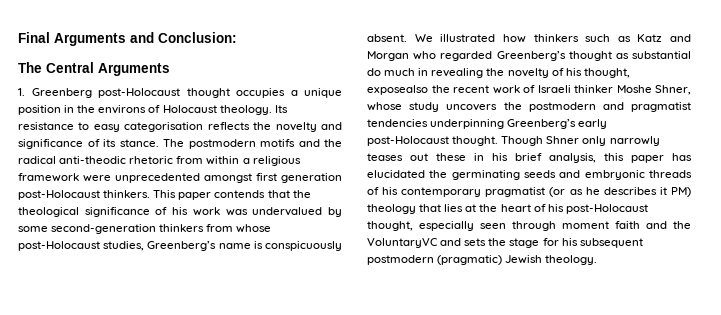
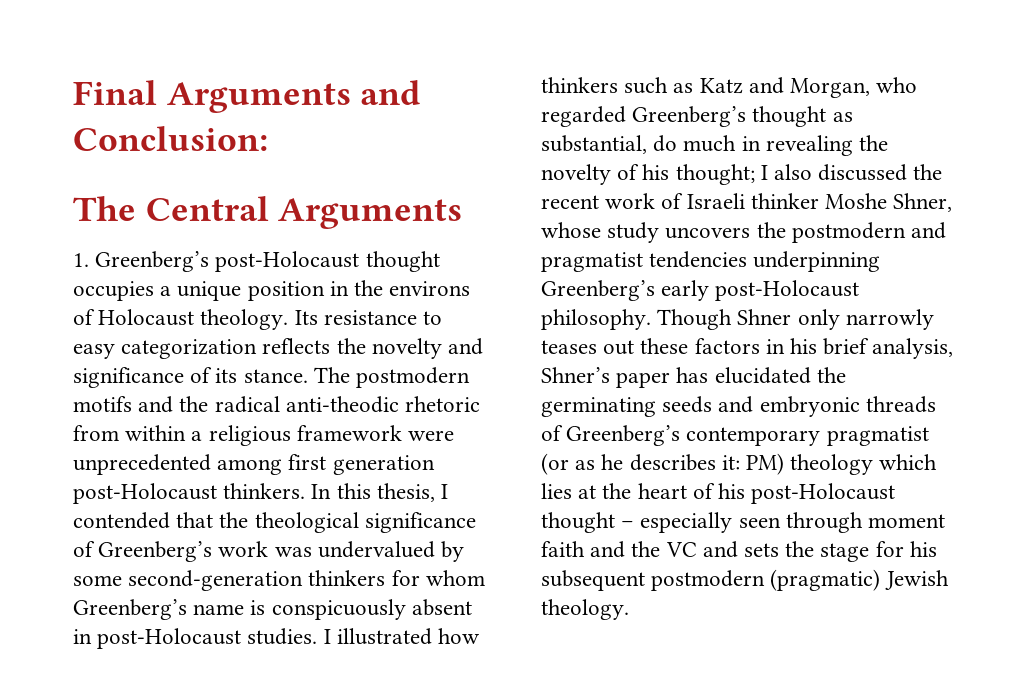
- 1. Greenberg post-Holocaust thought occupies a unique position in the environs of Holocaust theology.
+ 1. Greenberg’s post-Holocaust thought occupies a unique position in the environs of Holocaust theology.
- Its resistance to easy categorisation reflects the novelty and significance of its stance.
+ Its resistance to easy categorization reflects the novelty and significance of its stance.
- The postmodern motifs and the radical anti-theodic rhetoric from within a religious framework were unprecedented amongst first generation post-Holocaust thinkers.
+ The postmodern motifs and the radical anti-theodic rhetoric from within a religious framework were unprecedented among first generation post-Holocaust thinkers.
- This paper contends that the theological significance of his work was undervalued by some second-generation thinkers from whose post-Holocaust studies, Greenberg’s name is conspicuously absent. We illustrated how thinkers such as Katz and Morgan who regarded Greenberg’s thought as substantial do much in revealing the novelty of his thought, exposealso the recent work of Israeli thinker Moshe Shner, whose study uncovers the postmodern and pragmatist tendencies underpinning Greenberg’s early post-Holocaust thought.
+ In this thesis, I contended that the theological significance of Greenberg’s work was undervalued by some second-generation thinkers for whom Greenberg’s name is conspicuously absent in post-Holocaust studies. I illustrated how thinkers such as Katz and Morgan, who regarded Greenberg’s thought as substantial, do much in revealing the novelty of his thought; I also discussed the recent work of Israeli thinker Moshe Shner, whose study uncovers the postmodern and pragmatist tendencies underpinning Greenberg’s early post-Holocaust philosophy.
- Though Shner only narrowly teases out these in his brief analysis, this paper has elucidated the germinating seeds and embryonic threads of his contemporary pragmatist (or as he describes it PM) theology that lies at the heart of his post-Holocaust thought, especially seen through moment faith and the VoluntaryVC and sets the stage for his subsequent postmodern (pragmatic) Jewish theology.
+ Though Shner only narrowly teases out these factors in his brief analysis, Shner’s paper has elucidated the germinating seeds and embryonic threads of Greenberg’s contemporary pragmatist (or as he describes it: PM) theology which lies at the heart of his post-Holocaust thought – especially seen through moment faith and the VC and sets the stage for his subsequent postmodern (pragmatic) Jewish theology.

